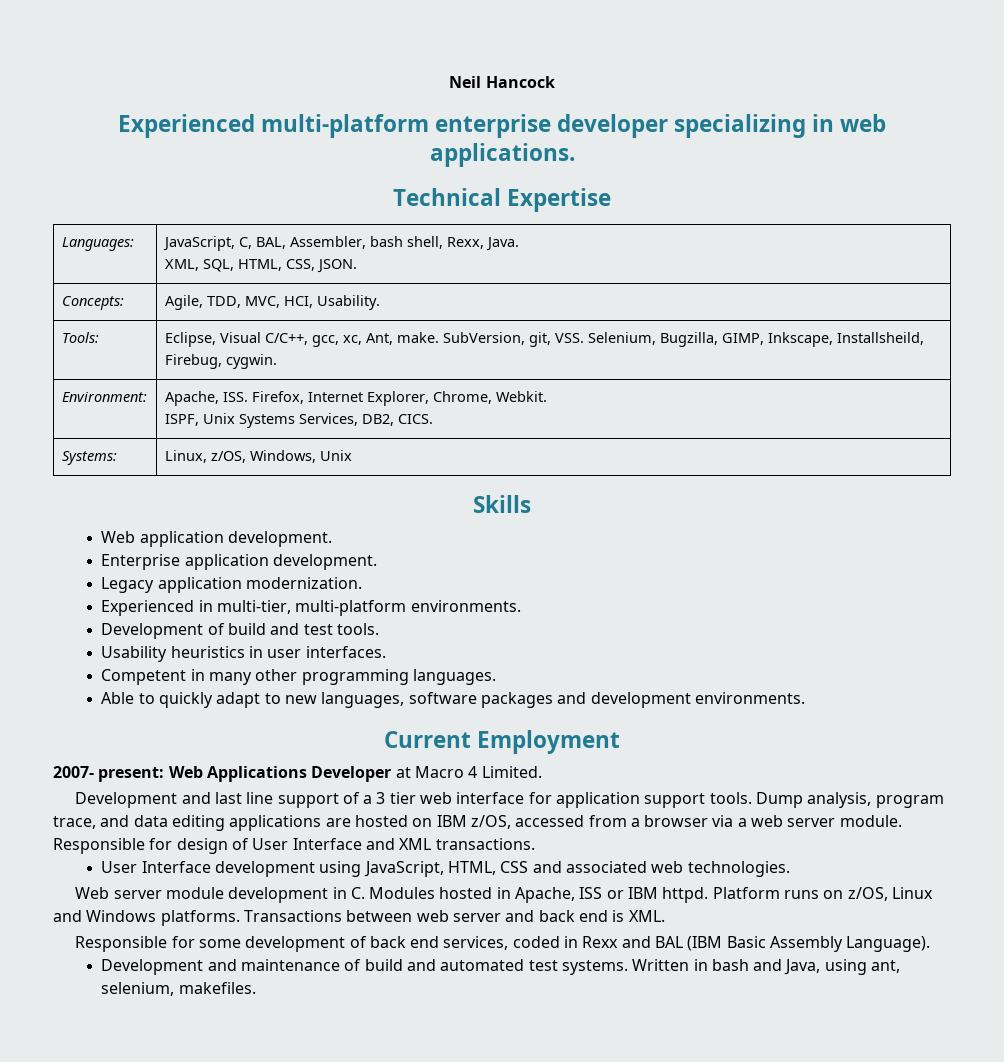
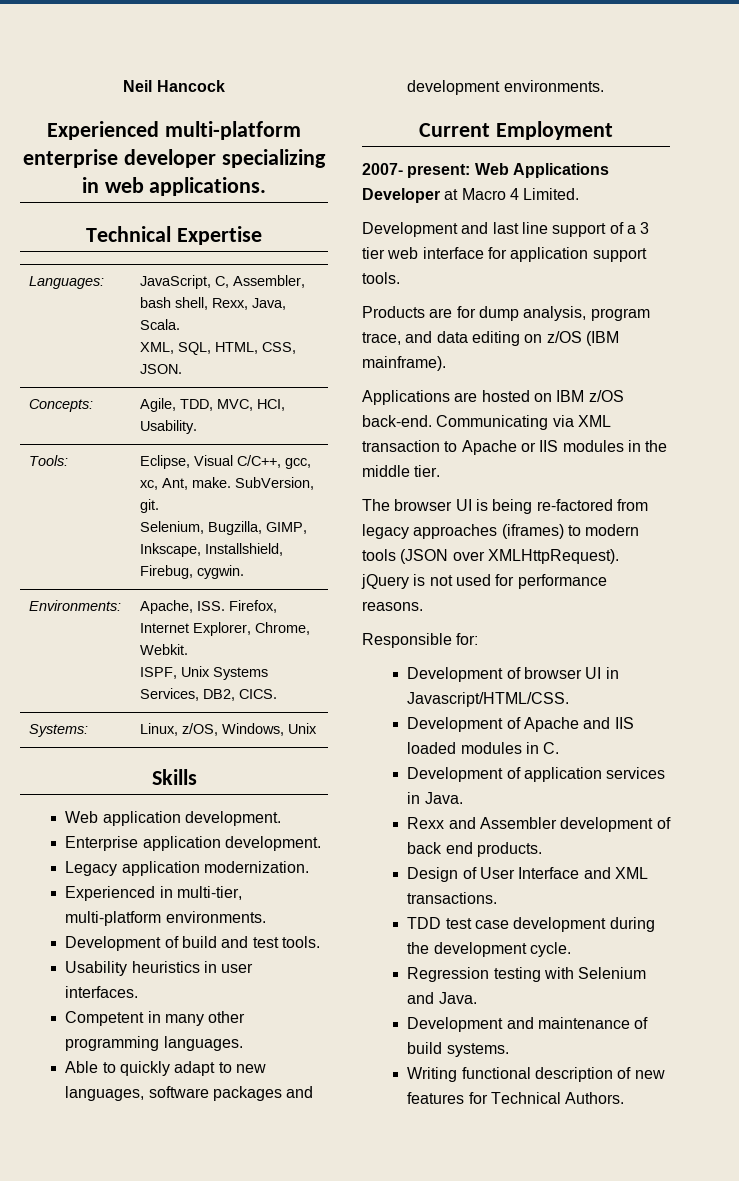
- Languages: | JavaScript, C, BAL, Assembler, bash shell, Rexx, Java.
+ Languages: | JavaScript, C, Assembler, bash shell, Rexx, Java, Scala.
- Tools: | Eclipse, Visual C/C++, gcc, xc, Ant, make. SubVersion, git, VSS. Selenium, Bugzilla, GIMP, Inkscape, Installsheild, Firebug, cygwin.
+ Tools: | Eclipse, Visual C/C++, gcc, xc, Ant, make. SubVersion, git.
+ Selenium, Bugzilla, GIMP, Inkscape, Installshield, Firebug, cygwin.
- Environment: | Apache, ISS. Firefox, Internet Explorer, Chrome, Webkit.
+ Environments: | Apache, ISS. Firefox, Internet Explorer, Chrome, Webkit.
- Development and last line support of a 3 tier web interface for application support tools. Dump analysis, program trace, and data editing applications are hosted on IBM z/OS, accessed from a browser via a web server module. Responsible for design of User Interface and XML transactions.
+ Development and last line support of a 3 tier web interface for application support tools.
+ Products are for dump analysis, program trace, and data editing on z/OS (IBM mainframe).
+ Applications are hosted on IBM z/OS back-end. Communicating via XML transaction to Apache or IIS modules in the middle tier.
+ The browser UI is being re-factored from legacy approaches (iframes) to modern tools (JSON over XMLHttpRequest). jQuery is not used for performance reasons.
+ Responsible for:
+ Development of browser UI in Javascript/HTML/CSS.
+ Development of Apache and IIS loaded modules in C.
+ Development of application services in Java.
+ Rexx and Assembler development of back end products.
+ Design of User Interface and XML transactions.
- User Interface development using JavaScript, HTML, CSS and associated web technologies.
- Web server module development in C. Modules hosted in Apache, ISS or IBM httpd. Platform runs on z/OS, Linux and Windows platforms. Transactions between web server and back end is XML.
- Responsible for some development of back end services, coded in Rexx and BAL (IBM Basic Assembly Language).
+ TDD test case development during the development cycle.
+ Regression testing with Selenium and Java.
- Development and maintenance of build and automated test systems. Written in bash and Java, using ant, selenium, makefiles.
+ Development and maintenance of build systems.
+ Writing functional description of new features for Technical Authors.

